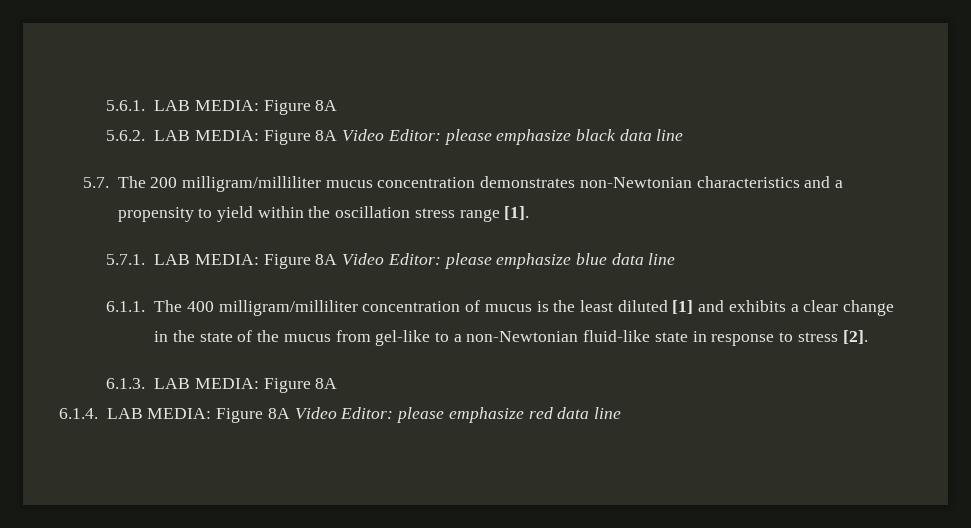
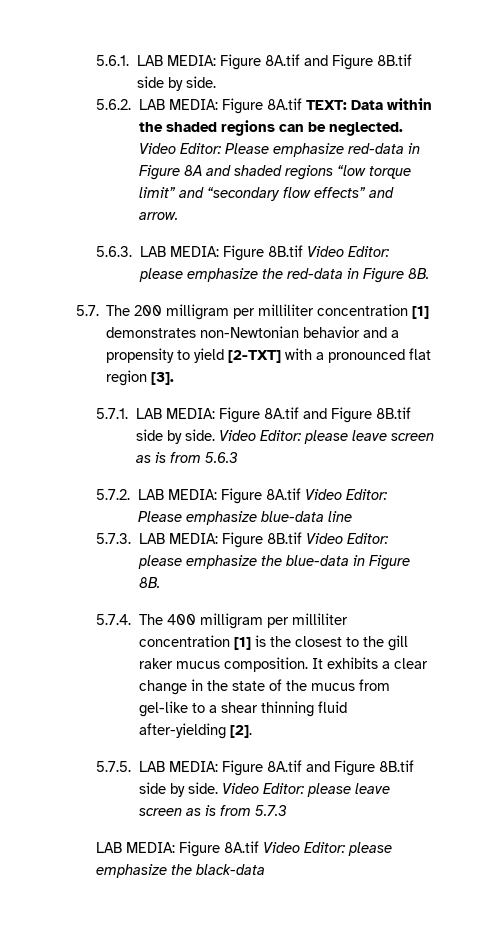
- 5.6.1. LAB MEDIA: Figure 8A
- 5.6.2. LAB MEDIA: Figure 8A Video Editor: please emphasize black data line
- 5.7. The 200 milligram/milliliter mucus concentration demonstrates non-Newtonian characteristics and a propensity to yield within the oscillation stress range [1].
- 5.7.1. LAB MEDIA: Figure 8A Video Editor: please emphasize blue data line
- 6.1.1. The 400 milligram/milliliter concentration of mucus is the least diluted [1] and exhibits a clear change in the state of the mucus from gel-like to a non-Newtonian fluid-like state in response to stress [2].
+ 5.6.1. LAB MEDIA: Figure 8A.tif and Figure 8B.tif side by side.
+ 5.6.2. LAB MEDIA: Figure 8A.tif TEXT: Data within the shaded regions can be neglected. Video Editor: Please emphasize red-data in Figure 8A and shaded regions “low torque limit” and “secondary flow effects” and arrow.
+ 5.6.3. LAB MEDIA: Figure 8B.tif Video Editor: please emphasize the red-data in Figure 8B.
+ 5.7. The 200 milligram per milliliter concentration [1] demonstrates non-Newtonian behavior and a propensity to yield [2-TXT] with a pronounced flat region [3].
+ 5.7.1. LAB MEDIA: Figure 8A.tif and Figure 8B.tif side by side. Video Editor: please leave screen as is from 5.6.3
+ 5.7.2. LAB MEDIA: Figure 8A.tif Video Editor: Please emphasize blue-data line
+ 5.7.3. LAB MEDIA: Figure 8B.tif Video Editor: please emphasize the blue-data in Figure 8B.
+ 5.7.4. The 400 milligram per milliliter concentration [1] is the closest to the gill raker mucus composition. It exhibits a clear change in the state of the mucus from gel-like to a shear thinning fluid after-yielding [2].
- 6.1.3. LAB MEDIA: Figure 8A
- 6.1.4. LAB MEDIA: Figure 8A Video Editor: please emphasize red data line
+ 5.7.5. LAB MEDIA: Figure 8A.tif and Figure 8B.tif side by side. Video Editor: please leave screen as is from 5.7.3
+ LAB MEDIA: Figure 8A.tif Video Editor: please emphasize the black-data

